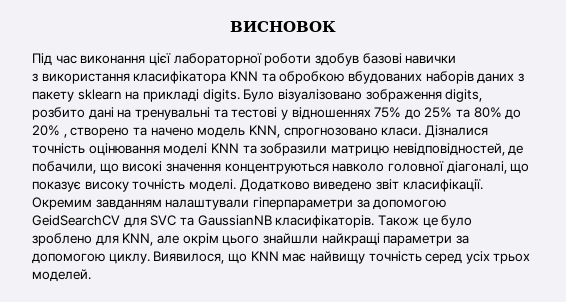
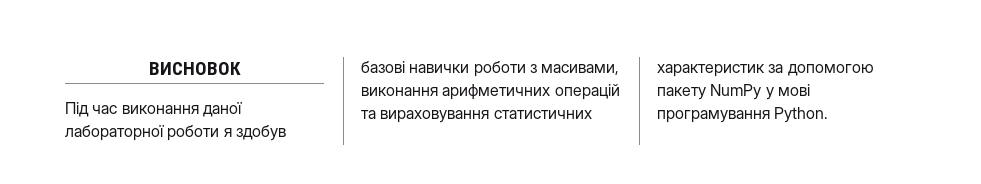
- Під час виконання цієї лабораторної роботи здобув базові навички
- з використання класифікатора KNN та обробкою вбудованих наборів даних з пакету sklearn на прикладі digits. Було візуалізовано зображення digits, розбито дані на тренувальні та тестові у відношеннях 75% до 25% та 80% до 20% , створено та начено модель KNN, спрогнозовано класи. Дізналися точність оцінювання моделі KNN та зобразили матрицю невідповідностей, де побачили, що високі значення концентруються навколо головної діагоналі, що показує високу точність моделі. Додатково виведено звіт класифікації. Окремим завданням налаштували гіперпараметри за допомогою GeidSearchCV для SVC та GaussianNB класифікаторів. Також це було зроблено для KNN, але окрім цього знайшли найкращі параметри за допомогою циклу. Виявилося, що KNN має найвищу точність серед усіх трьох моделей.
+ Під час виконання даної лабораторної роботи я здобув базові навички роботи з масивами, виконання арифметичних операцій та вираховування статистичних характеристик за допомогою пакету NumPy у мові програмування Python.

